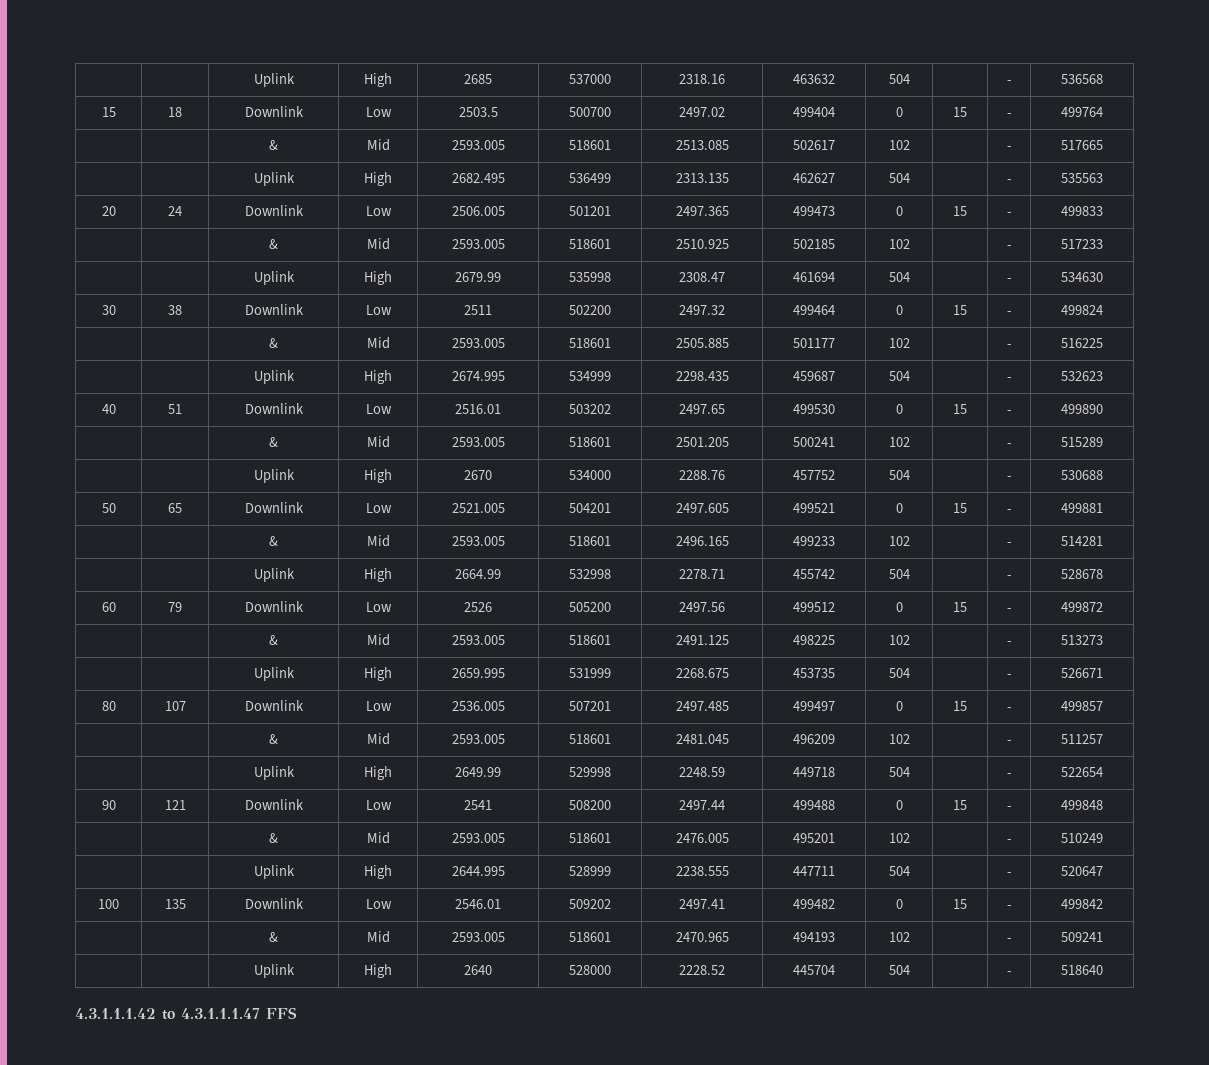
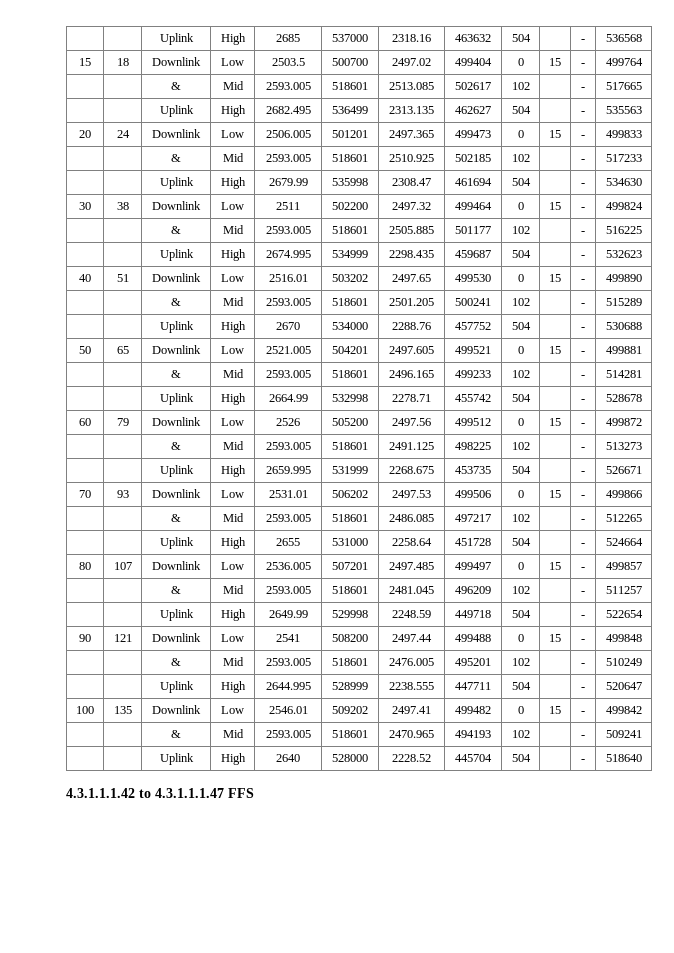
+ 70 | 93 | Downlink | Low | 2531.01 | 506202 | 2497.53 | 499506 | 0 | 15 | - | 499866
+ | | & | Mid | 2593.005 | 518601 | 2486.085 | 497217 | 102 | | - | 512265
+ | | Uplink | High | 2655 | 531000 | 2258.64 | 451728 | 504 | | - | 524664

